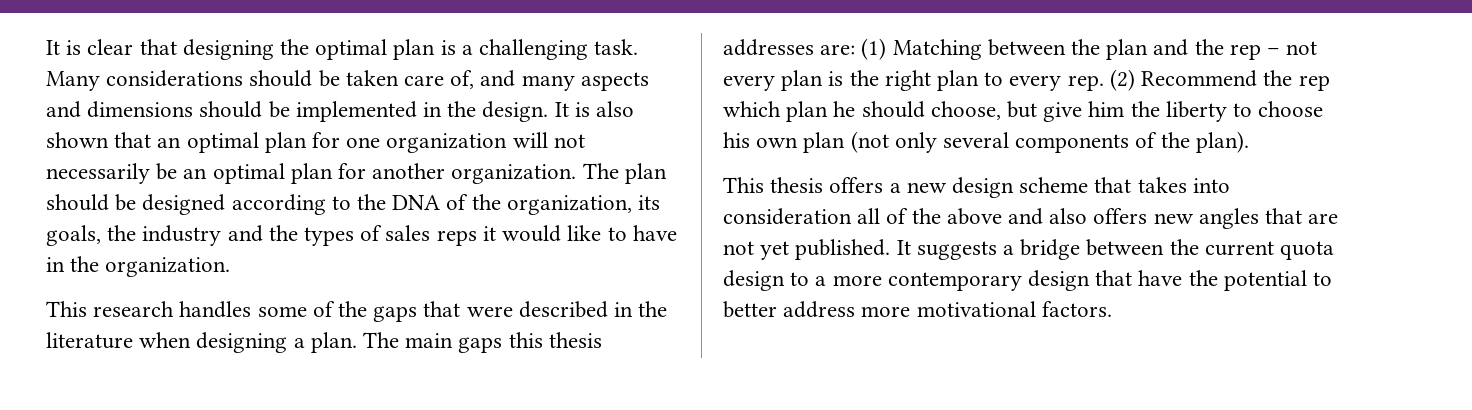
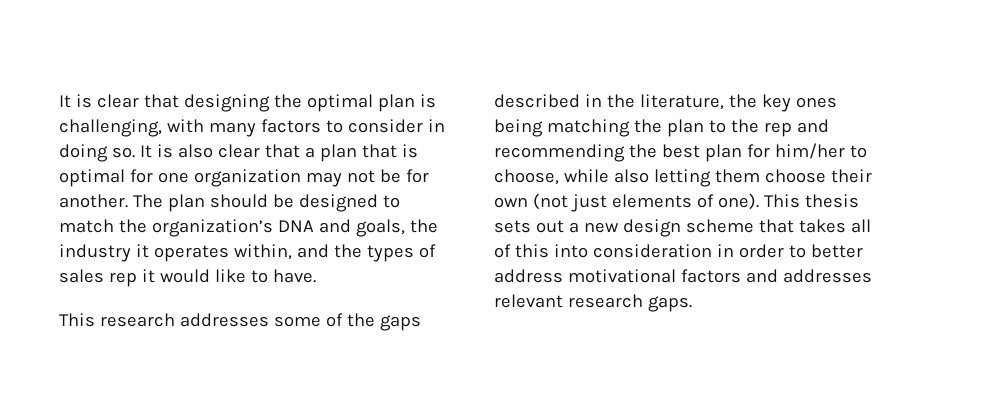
- It is clear that designing the optimal plan is a challenging task. Many considerations should be taken care of, and many aspects and dimensions should be implemented in the design. It is also shown that an optimal plan for one organization will not necessarily be an optimal plan for another organization.
+ It is clear that designing the optimal plan is challenging, with many factors to consider in doing so. It is also clear that a plan that is optimal for one organization may not be for another.
- The plan should be designed according to the DNA of the organization, its goals, the industry and the types of sales reps it would like to have in the organization.
+ The plan should be designed to match the organization’s DNA and goals, the industry it operates within, and the types of sales rep it would like to have.
- This research handles some of the gaps that were described in the literature when designing a plan. The main gaps this thesis addresses are: (1) Matching between the plan and the rep – not every plan is the right plan to every rep. (2) Recommend the rep which plan he should choose, but give him the liberty to choose his own plan (not only several components of the plan).
- This thesis offers a new design scheme that takes into consideration all of the above and also offers new angles that are not yet published. It suggests a bridge between the current quota design to a more contemporary design that have the potential to better address more motivational factors.
+ This research addresses some of the gaps described in the literature, the key ones being matching the plan to the rep and recommending the best plan for him/her to choose, while also letting them choose their own (not just elements of one). This thesis sets out a new design scheme that takes all of this into consideration in order to better address motivational factors and addresses relevant research gaps.

